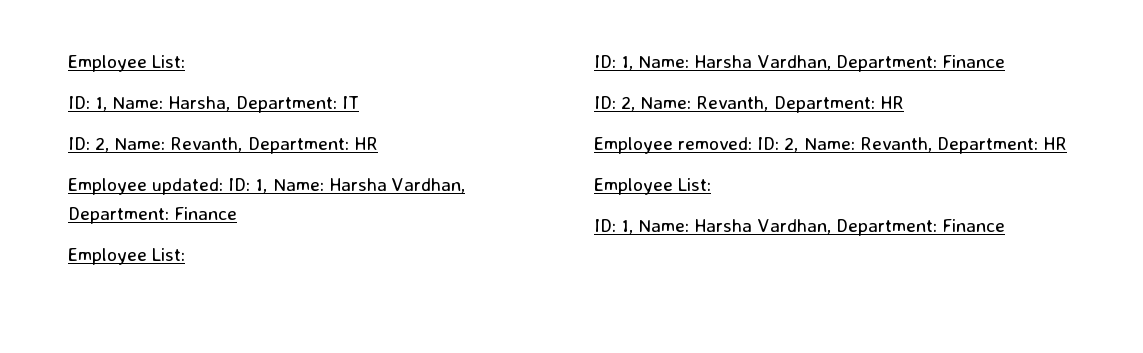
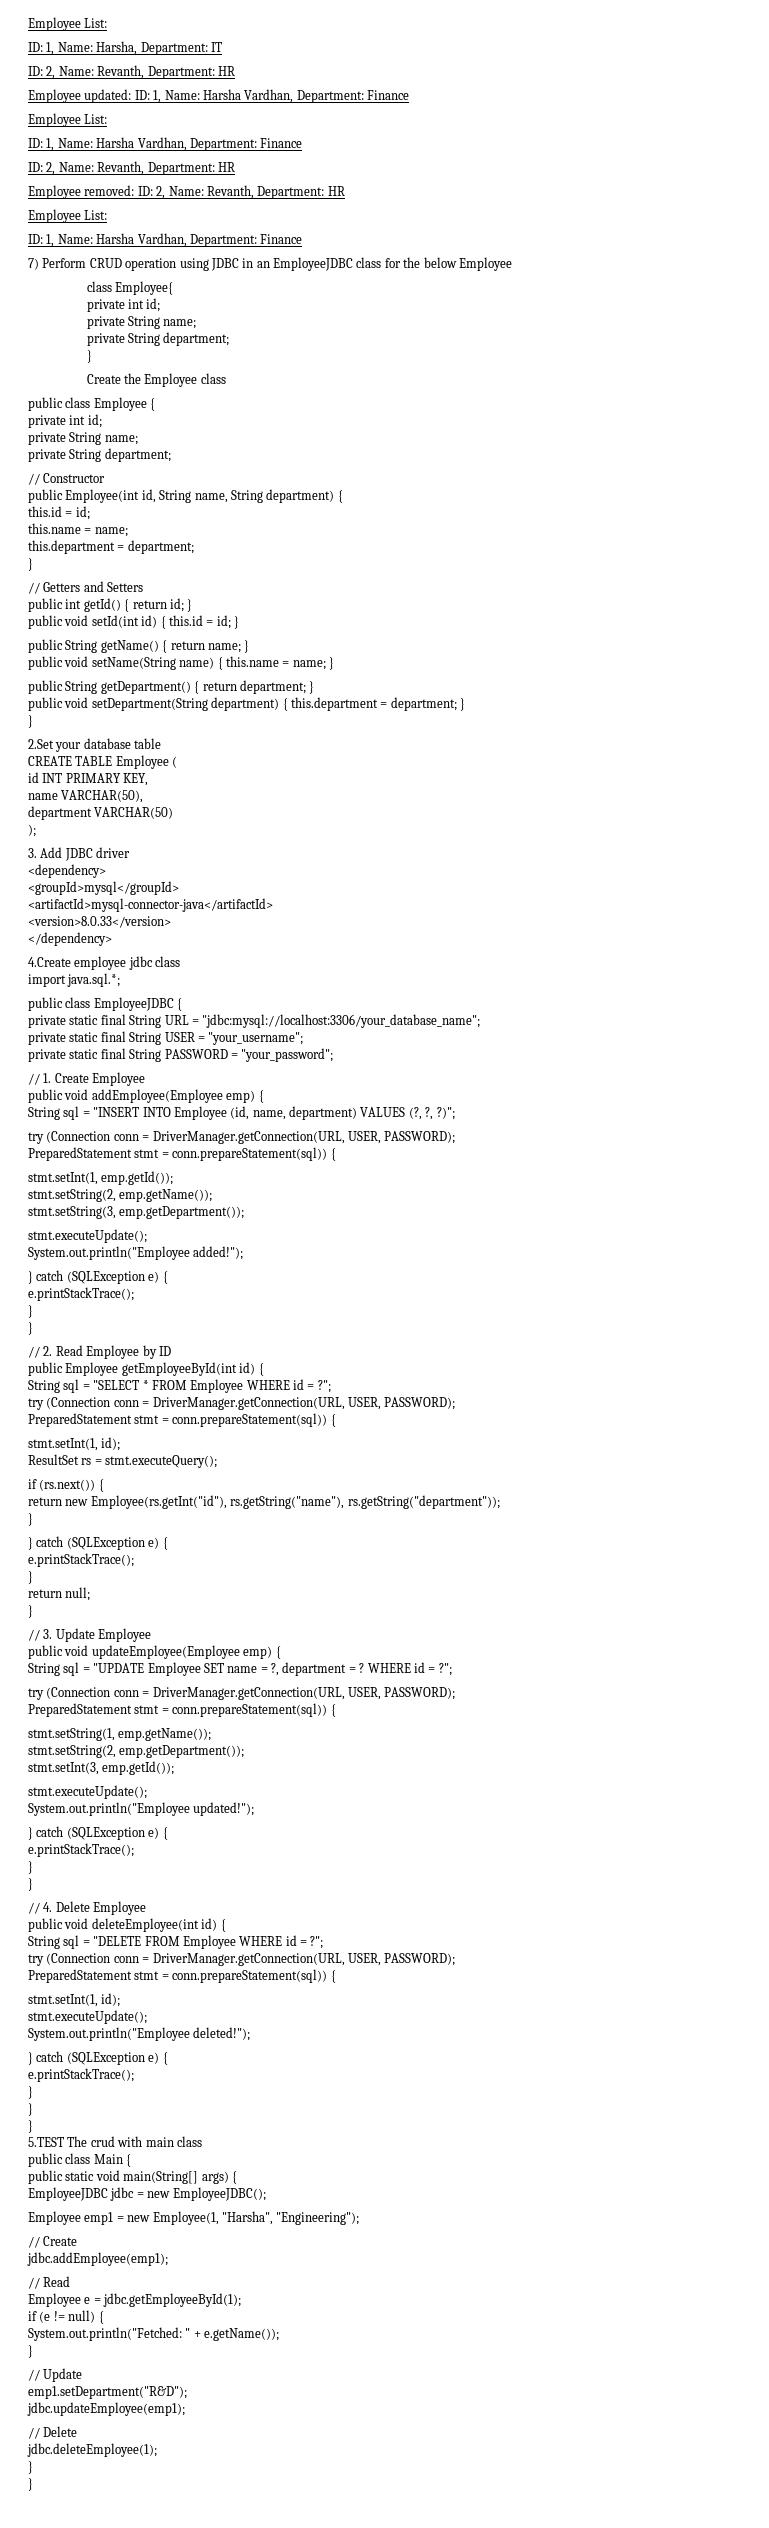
+ 7) Perform CRUD operation using JDBC in an EmployeeJDBC class for the below Employee
+ class Employee{
+ private int id;
+ private String name;
+ private String department;
+ }
+ Create the Employee class
+ public class Employee {
+ private int id;
+ private String name;
+ private String department;
+ // Constructor
+ public Employee(int id, String name, String department) {
+ this.id = id;
+ this.name = name;
+ this.department = department;
+ }
+ // Getters and Setters
+ public int getId() { return id; }
+ public void setId(int id) { this.id = id; }
+ public String getName() { return name; }
+ public void setName(String name) { this.name = name; }
+ public String getDepartment() { return department; }
+ public void setDepartment(String department) { this.department = department; }
+ }
+ 2.Set your database table
+ CREATE TABLE Employee (
+ id INT PRIMARY KEY,
+ name VARCHAR(50),
+ department VARCHAR(50)
+ );
+ 3. Add JDBC driver
+ <dependency>
+ <groupId>mysql</groupId>
+ <artifactId>mysql-connector-java</artifactId>
+ <version>8.0.33</version>
+ </dependency>
+ 4.Create employee jdbc class
+ import java.sql.*;
+ public class EmployeeJDBC {
+ private static final String URL = "jdbc:mysql://localhost:3306/your_database_name";
+ private static final String USER = "your_username";
+ private static final String PASSWORD = "your_password";
+ // 1. Create Employee
+ public void addEmployee(Employee emp) {
+ String sql = "INSERT INTO Employee (id, name, department) VALUES (?, ?, ?)";
+ try (Connection conn = DriverManager.getConnection(URL, USER, PASSWORD);
+ PreparedStatement stmt = conn.prepareStatement(sql)) {
+ stmt.setInt(1, emp.getId());
+ stmt.setString(2, emp.getName());
+ stmt.setString(3, emp.getDepartment());
+ stmt.executeUpdate();
+ System.out.println("Employee added!");
+ } catch (SQLException e) {
+ e.printStackTrace();
+ }
+ }
+ // 2. Read Employee by ID
+ public Employee getEmployeeById(int id) {
+ String sql = "SELECT * FROM Employee WHERE id = ?";
+ try (Connection conn = DriverManager.getConnection(URL, USER, PASSWORD);
+ PreparedStatement stmt = conn.prepareStatement(sql)) {
+ stmt.setInt(1, id);
+ ResultSet rs = stmt.executeQuery();
+ if (rs.next()) {
+ return new Employee(rs.getInt("id"), rs.getString("name"), rs.getString("department"));
+ }
+ } catch (SQLException e) {
+ e.printStackTrace();
+ }
+ return null;
+ }
+ // 3. Update Employee
+ public void updateEmployee(Employee emp) {
+ String sql = "UPDATE Employee SET name = ?, department = ? WHERE id = ?";
+ try (Connection conn = DriverManager.getConnection(URL, USER, PASSWORD);
+ PreparedStatement stmt = conn.prepareStatement(sql)) {
+ stmt.setString(1, emp.getName());
+ stmt.setString(2, emp.getDepartment());
+ stmt.setInt(3, emp.getId());
+ stmt.executeUpdate();
+ System.out.println("Employee updated!");
+ } catch (SQLException e) {
+ e.printStackTrace();
+ }
+ }
+ // 4. Delete Employee
+ public void deleteEmployee(int id) {
+ String sql = "DELETE FROM Employee WHERE id = ?";
+ try (Connection conn = DriverManager.getConnection(URL, USER, PASSWORD);
+ PreparedStatement stmt = conn.prepareStatement(sql)) {
+ stmt.setInt(1, id);
+ stmt.executeUpdate();
+ System.out.println("Employee deleted!");
+ } catch (SQLException e) {
+ e.printStackTrace();
+ }
+ }
+ }
+ 5.TEST The crud with main class
+ public class Main {
+ public static void main(String[] args) {
+ EmployeeJDBC jdbc = new EmployeeJDBC();
+ Employee emp1 = new Employee(1, "Harsha", "Engineering");
+ // Create
+ jdbc.addEmployee(emp1);
+ // Read
+ Employee e = jdbc.getEmployeeById(1);
+ if (e != null) {
+ System.out.println("Fetched: " + e.getName());
+ }
+ // Update
+ emp1.setDepartment("R&D");
+ jdbc.updateEmployee(emp1);
+ // Delete
+ jdbc.deleteEmployee(1);
+ }
+ }

